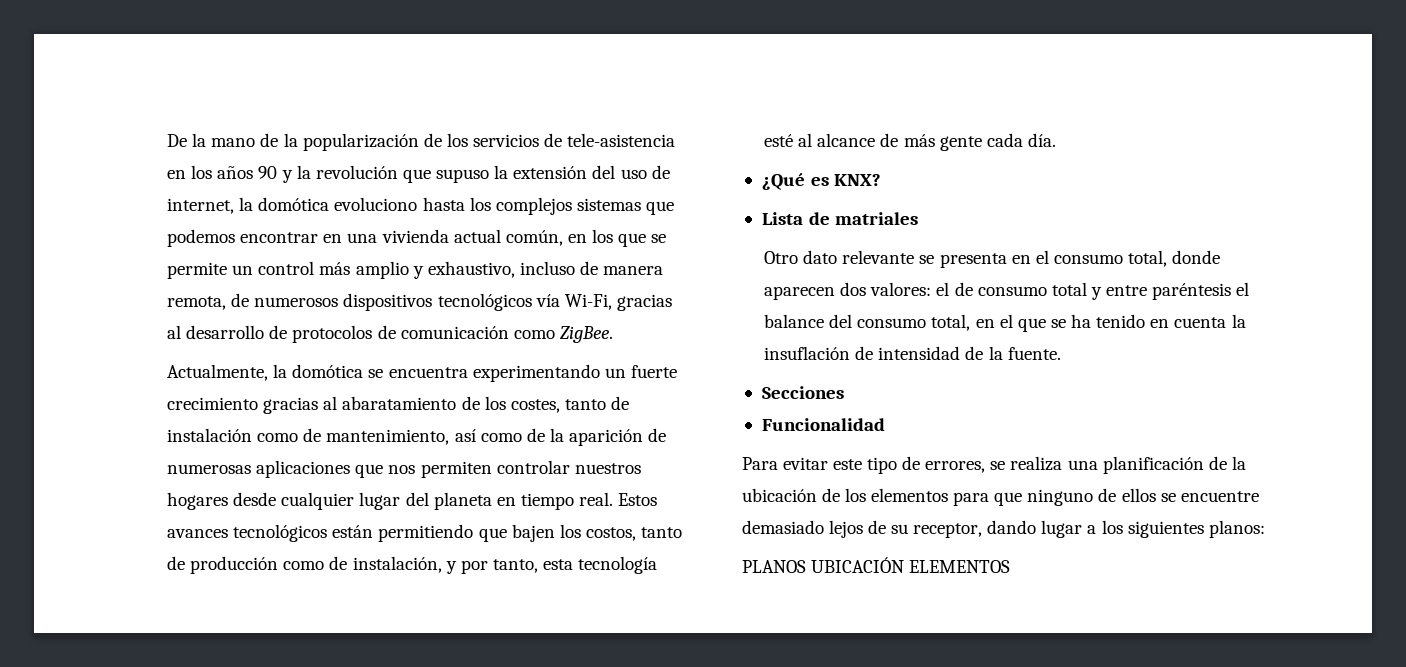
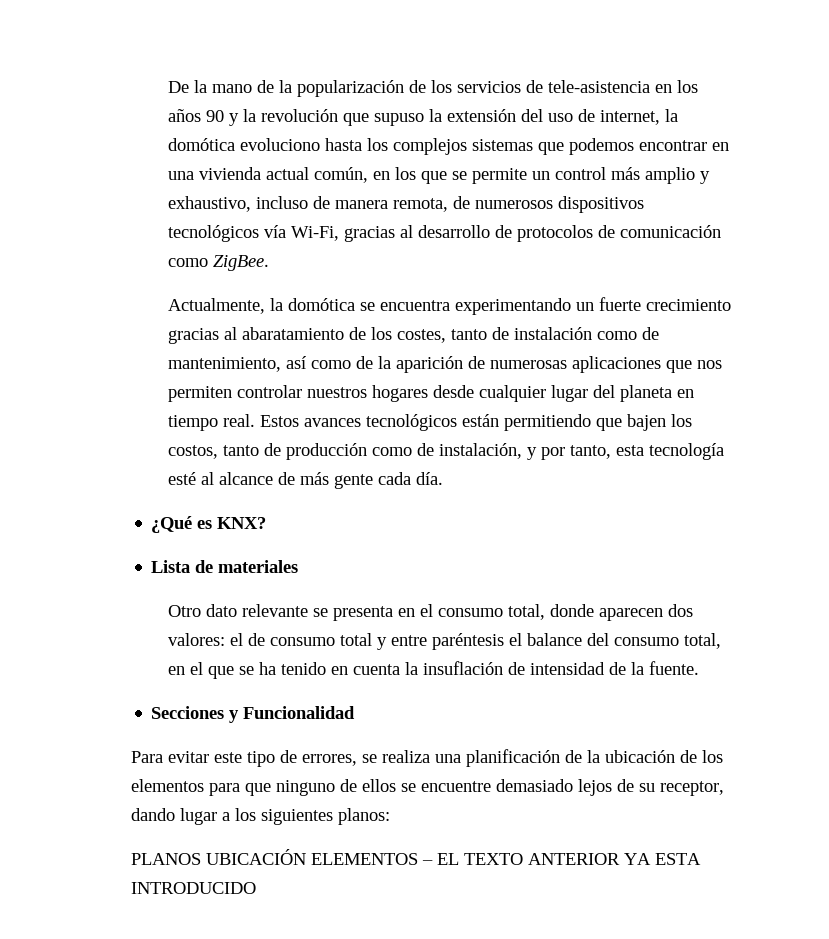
- Lista de matriales
+ Lista de materiales
- Secciones
- Funcionalidad
+ Secciones y Funcionalidad
- PLANOS UBICACIÓN ELEMENTOS
+ PLANOS UBICACIÓN ELEMENTOS – EL TEXTO ANTERIOR YA ESTA INTRODUCIDO

